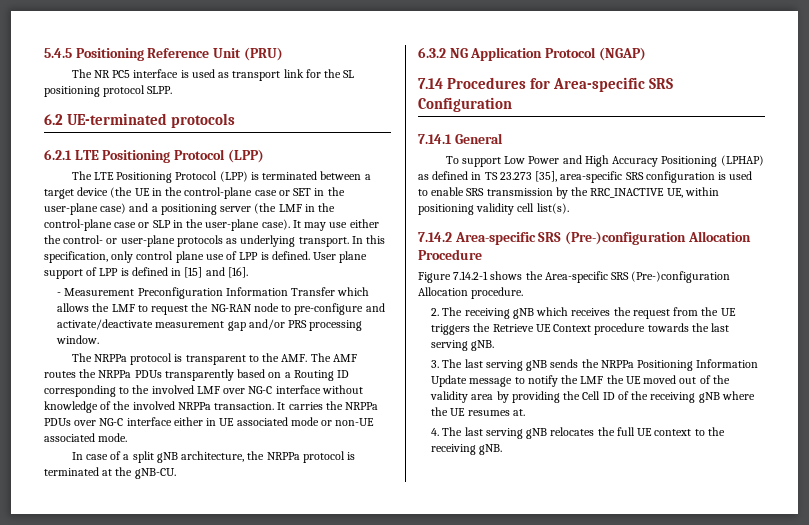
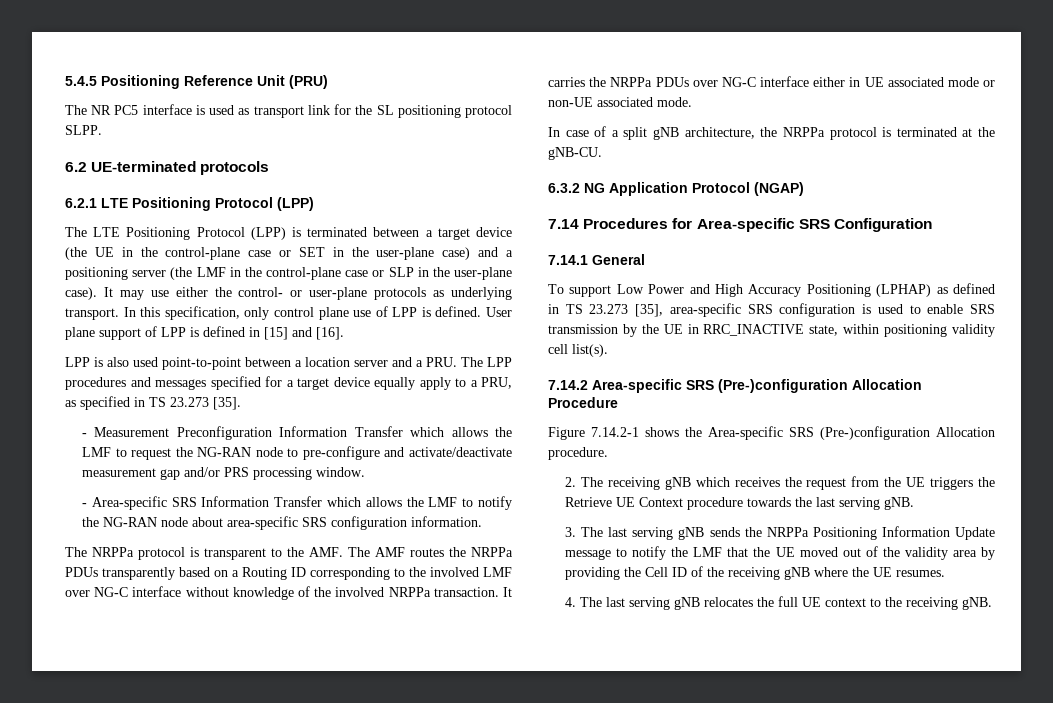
+ LPP is also used point-to-point between a location server and a PRU. The LPP procedures and messages specified for a target device equally apply to a PRU, as specified in TS 23.273 [35].
+ - Area-specific SRS Information Transfer which allows the LMF to notify the NG-RAN node about area-specific SRS configuration information.
- To support Low Power and High Accuracy Positioning (LPHAP) as defined in TS 23.273 [35], area-specific SRS configuration is used to enable SRS transmission by the RRC_INACTIVE UE, within positioning validity cell list(s).
+ To support Low Power and High Accuracy Positioning (LPHAP) as defined in TS 23.273 [35], area-specific SRS configuration is used to enable SRS transmission by the UE in RRC_INACTIVE state, within positioning validity cell list(s).
- 3. The last serving gNB sends the NRPPa Positioning Information Update message to notify the LMF the UE moved out of the validity area by providing the Cell ID of the receiving gNB where the UE resumes at.
+ 3. The last serving gNB sends the NRPPa Positioning Information Update message to notify the LMF that the UE moved out of the validity area by providing the Cell ID of the receiving gNB where the UE resumes.

